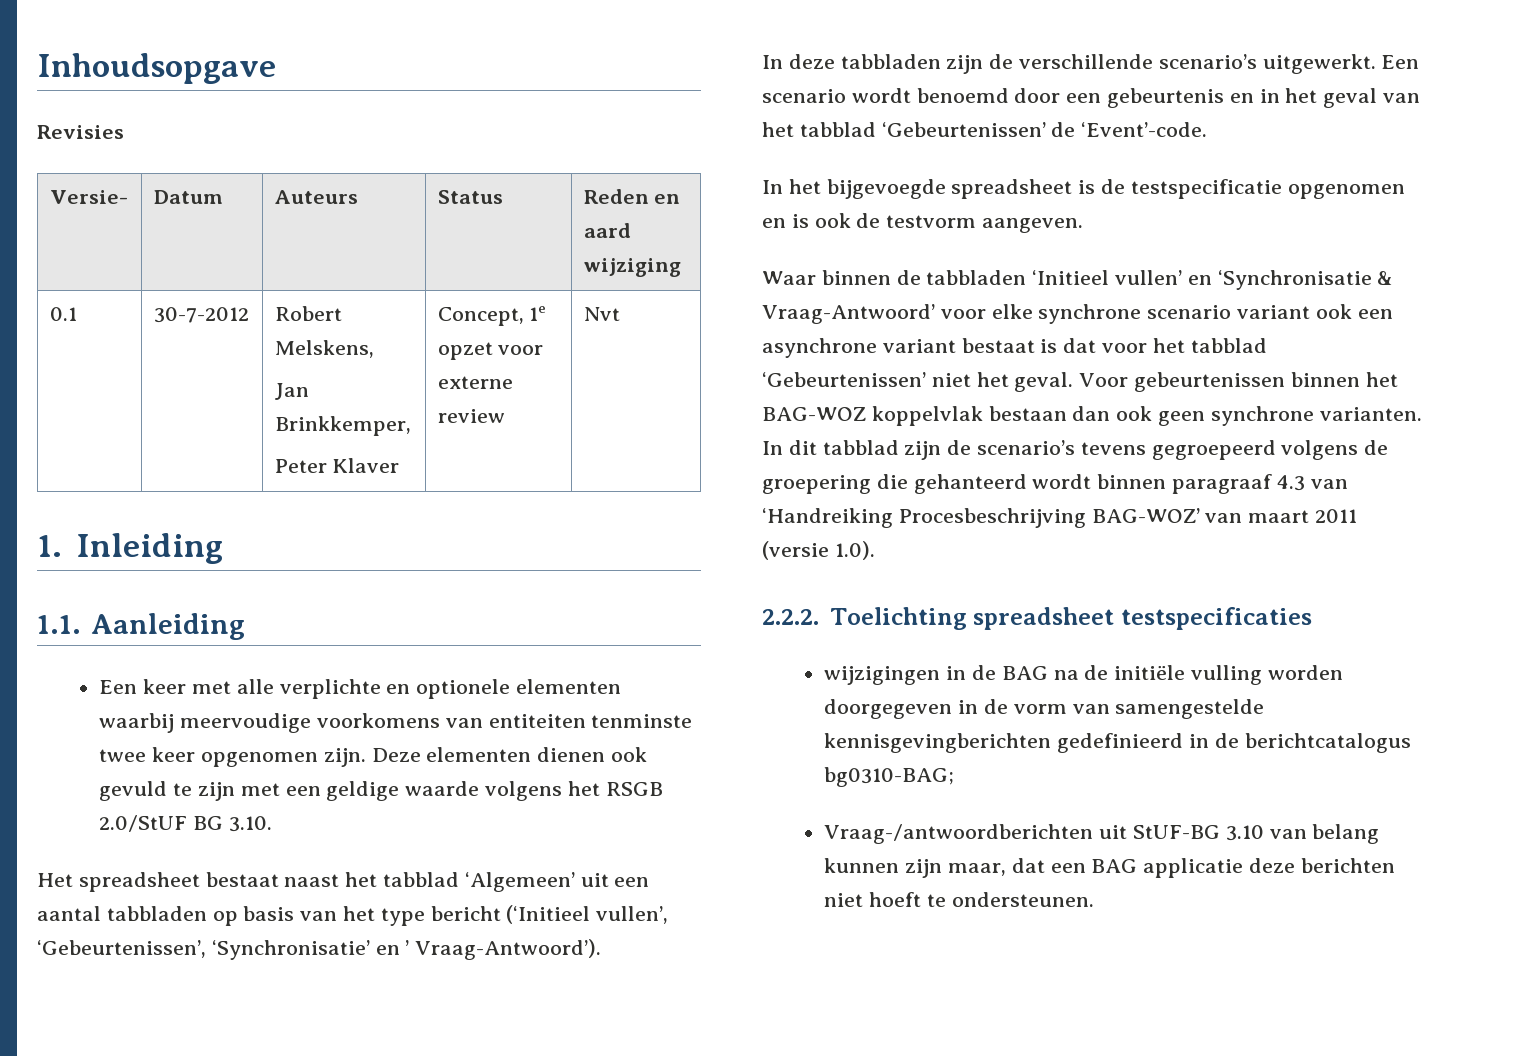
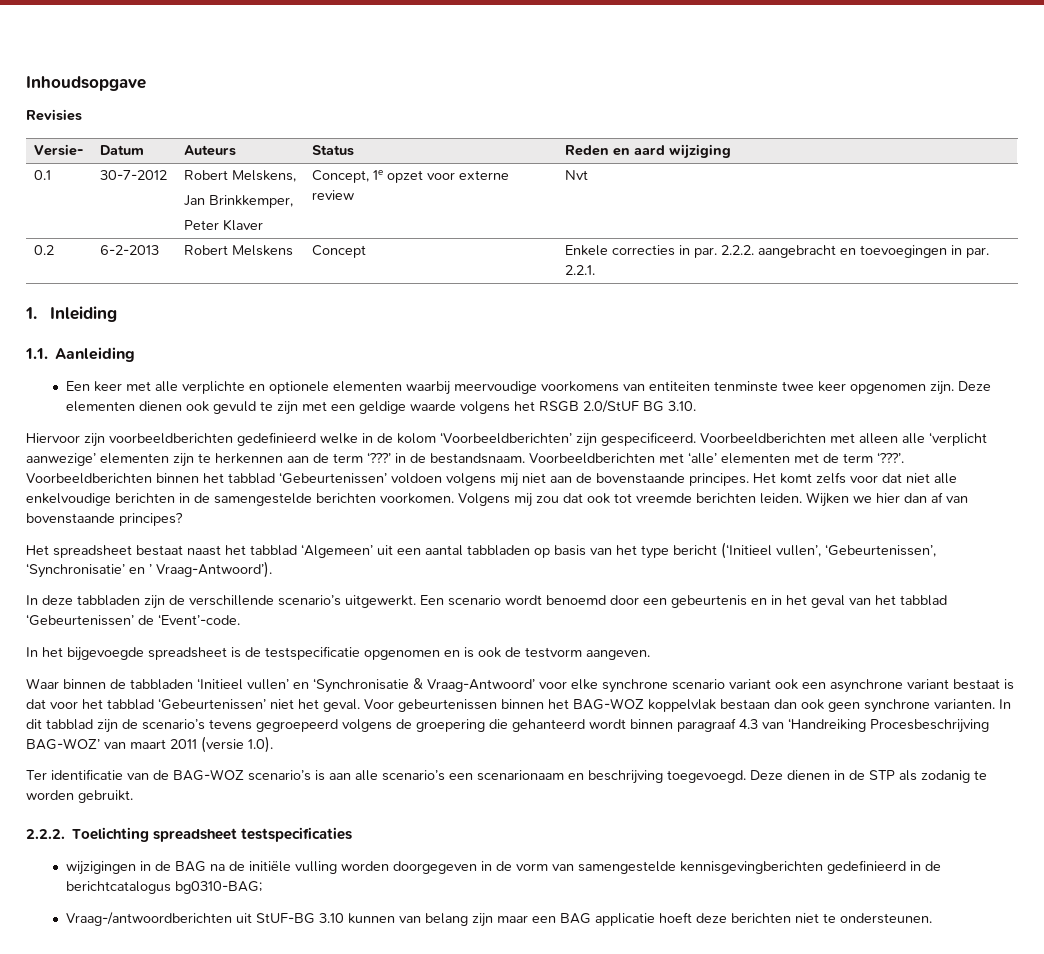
+ 0.2 | 6-2-2013 | Robert Melskens | Concept | Enkele correcties in par. 2.2.2. aangebracht en toevoegingen in par. 2.2.1.
+ Hiervoor zijn voorbeeldberichten gedefinieerd welke in de kolom ‘Voorbeeldberichten’ zijn gespecificeerd. Voorbeeldberichten met alleen alle ‘verplicht aanwezige’ elementen zijn te herkennen aan de term ‘???’ in de bestandsnaam. Voorbeeldberichten met ‘alle’ elementen met de term ‘???’. Voorbeeldberichten binnen het tabblad ‘Gebeurtenissen’ voldoen volgens mij niet aan de bovenstaande principes. Het komt zelfs voor dat niet alle enkelvoudige berichten in de samengestelde berichten voorkomen. Volgens mij zou dat ook tot vreemde berichten leiden. Wijken we hier dan af van bovenstaande principes?
+ Ter identificatie van de BAG-WOZ scenario’s is aan alle scenario’s een scenarionaam en beschrijving toegevoegd. Deze dienen in de STP als zodanig te worden gebruikt.
- Vraag-/antwoordberichten uit StUF-BG 3.10 van belang kunnen zijn maar, dat een BAG applicatie deze berichten niet hoeft te ondersteunen.
+ Vraag-/antwoordberichten uit StUF-BG 3.10 kunnen van belang zijn maar een BAG applicatie hoeft deze berichten niet te ondersteunen.

